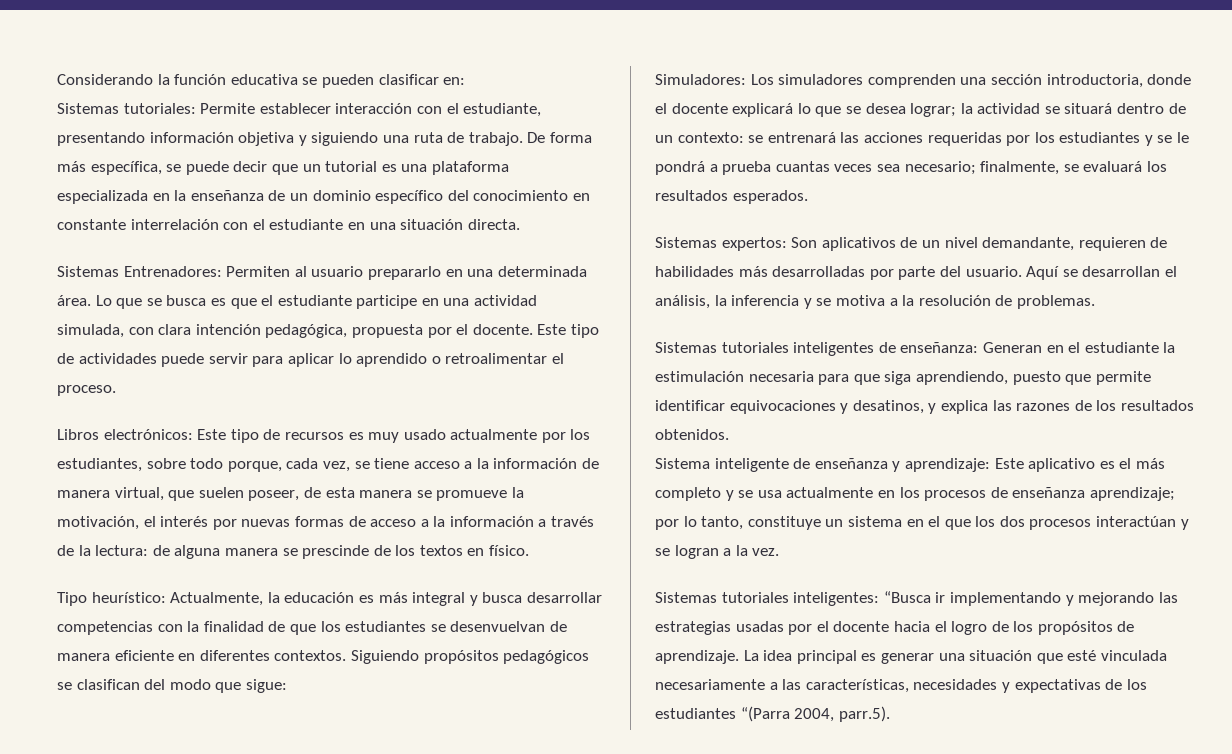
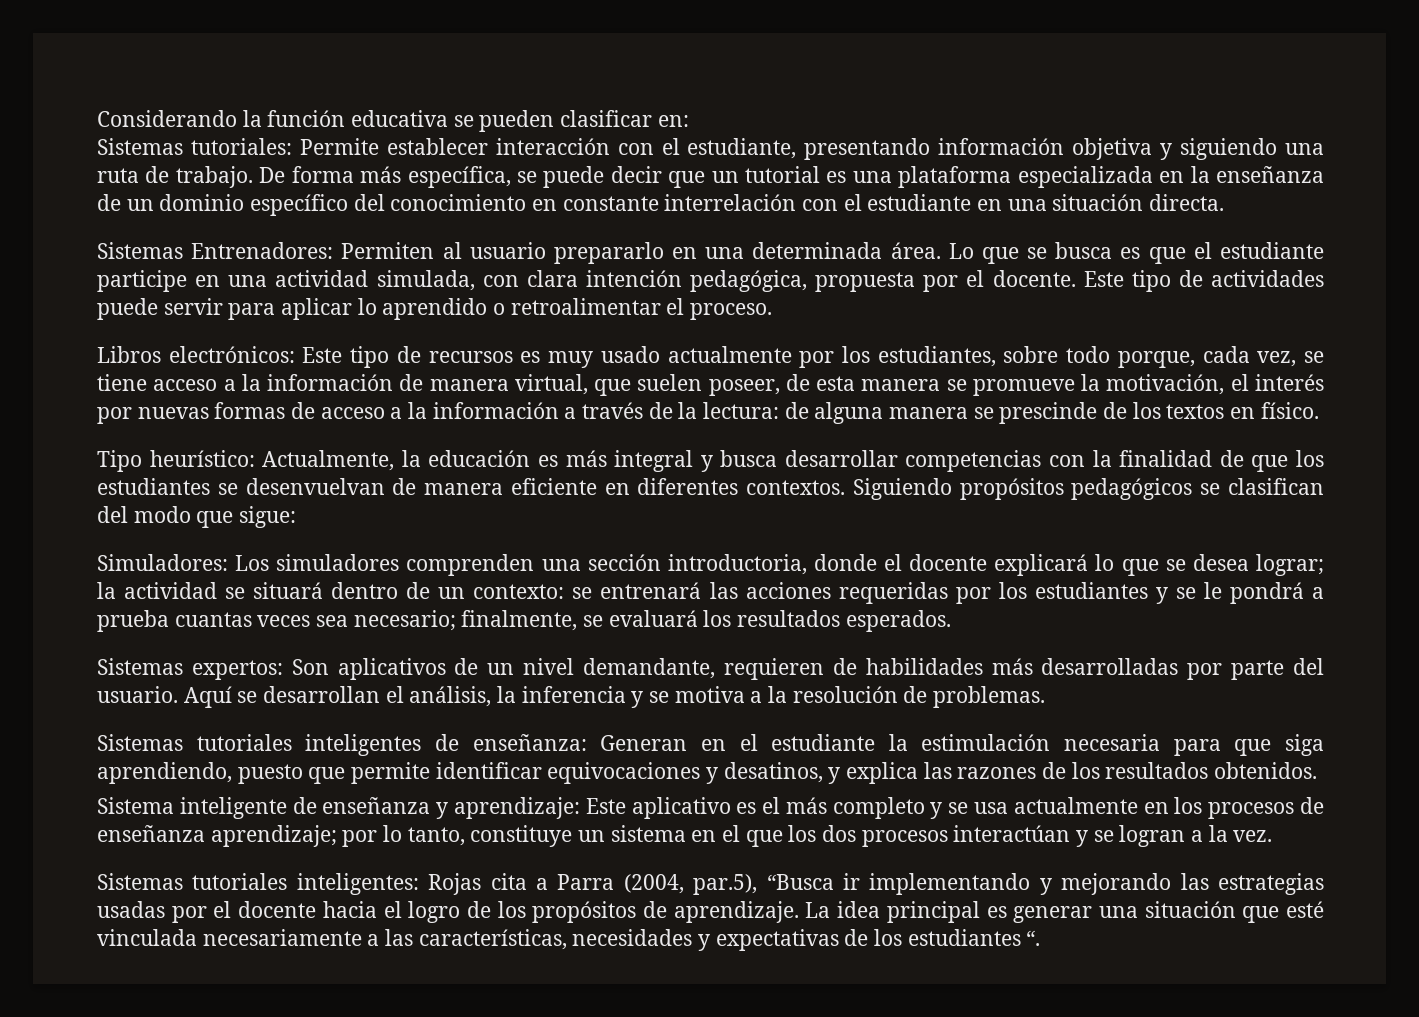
- Sistemas tutoriales inteligentes: “Busca ir implementando y mejorando las estrategias usadas por el docente hacia el logro de los propósitos de aprendizaje.
+ Sistemas tutoriales inteligentes: Rojas cita a Parra (2004, par.5), “Busca ir implementando y mejorando las estrategias usadas por el docente hacia el logro de los propósitos de aprendizaje.
- La idea principal es generar una situación que esté vinculada necesariamente a las características, necesidades y expectativas de los estudiantes “(Parra 2004, parr.5).
+ La idea principal es generar una situación que esté vinculada necesariamente a las características, necesidades y expectativas de los estudiantes “.

